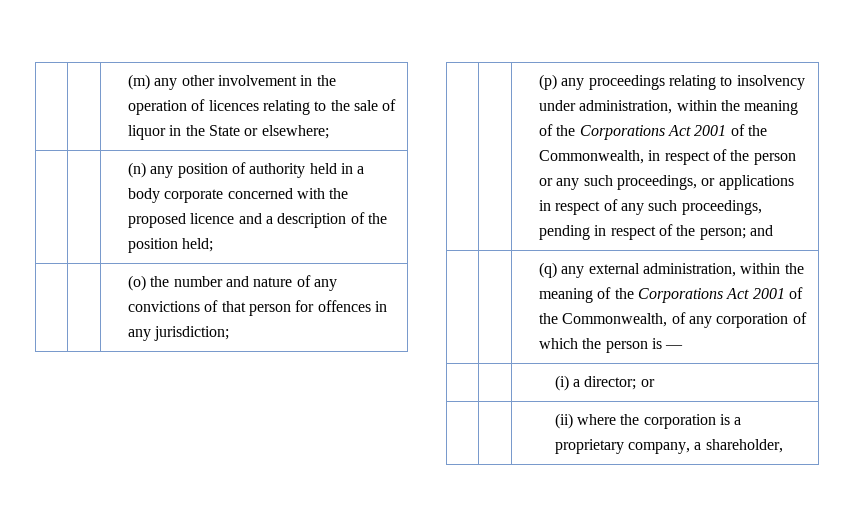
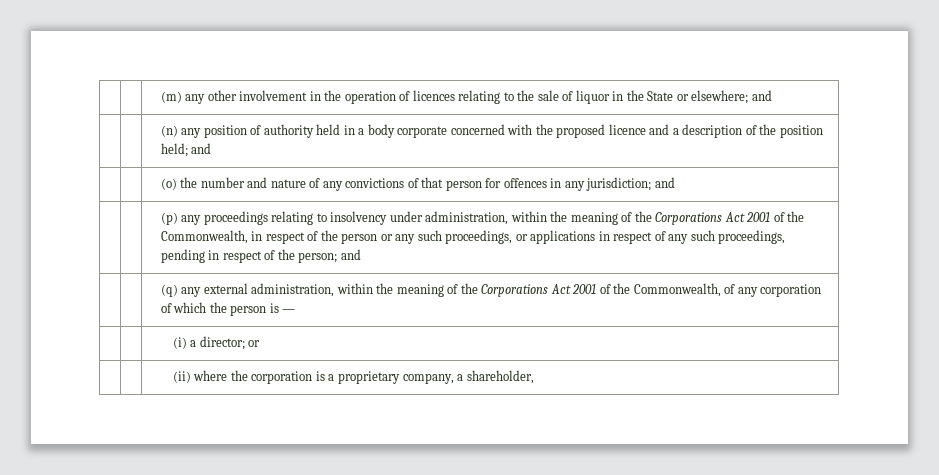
- | | (m) any other involvement in the operation of licences relating to the sale of liquor in the State or elsewhere;
+ | | (m) any other involvement in the operation of licences relating to the sale of liquor in the State or elsewhere; and
- | | (n) any position of authority held in a body corporate concerned with the proposed licence and a description of the position held;
+ | | (n) any position of authority held in a body corporate concerned with the proposed licence and a description of the position held; and
- | | (o) the number and nature of any convictions of that person for offences in any jurisdiction;
+ | | (o) the number and nature of any convictions of that person for offences in any jurisdiction; and

